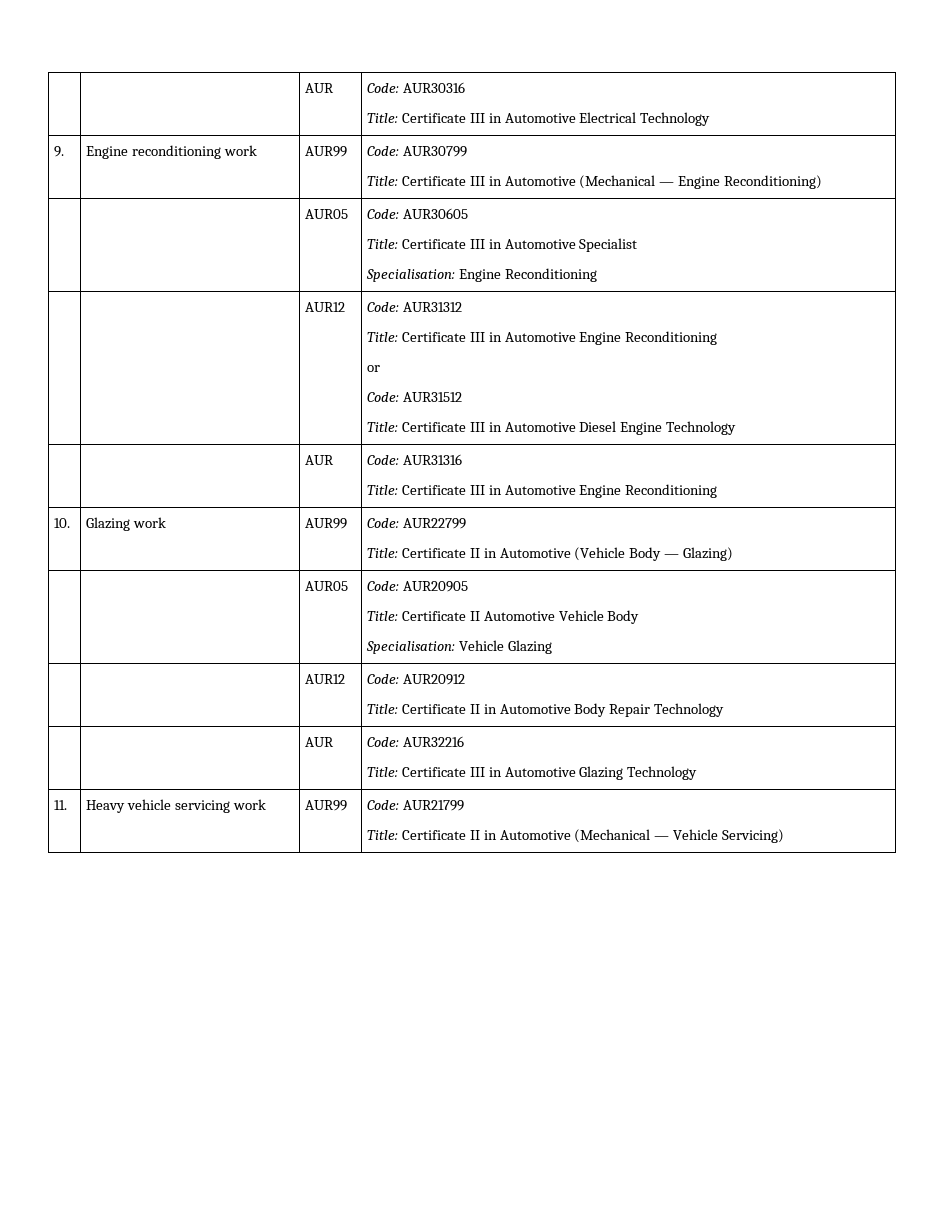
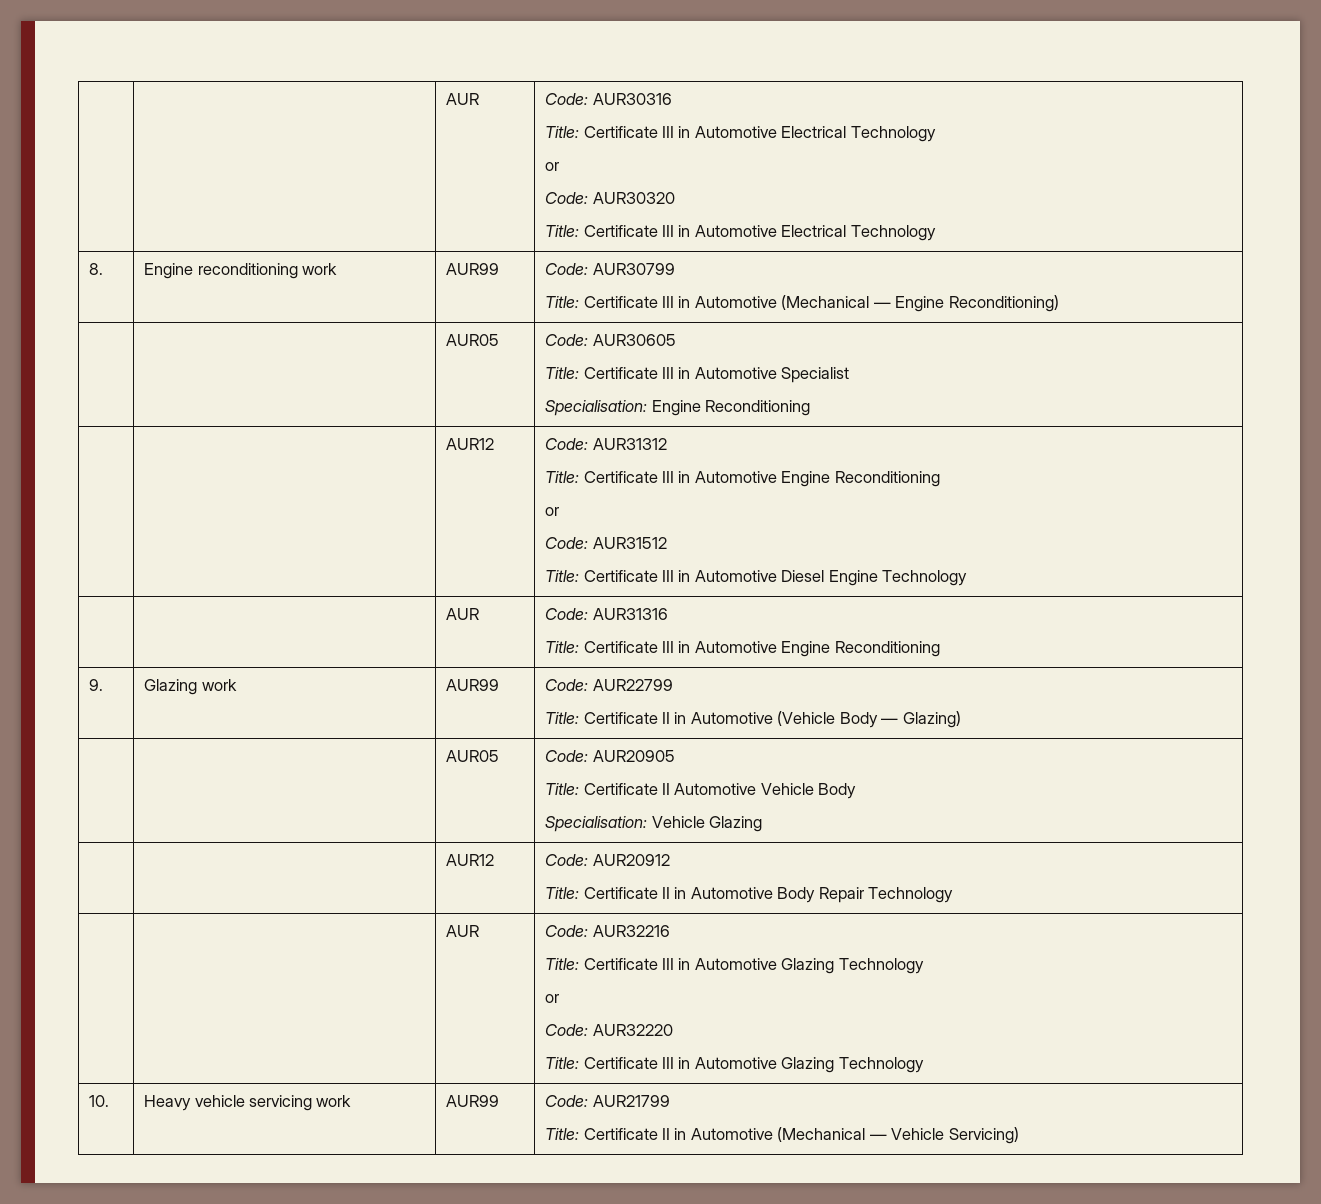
  | | AUR | Code: AUR30316
  Title: Certificate III in Automotive Electrical Technology
- 9. | Engine reconditioning work | AUR99 | Code: AUR30799
+ or
+ Code: AUR30320
+ Title: Certificate III in Automotive Electrical Technology
+ 8. | Engine reconditioning work | AUR99 | Code: AUR30799
- 10. | Glazing work | AUR99 | Code: AUR22799
+ 9. | Glazing work | AUR99 | Code: AUR22799
  | | AUR | Code: AUR32216
  Title: Certificate III in Automotive Glazing Technology
- 11. | Heavy vehicle servicing work | AUR99 | Code: AUR21799
+ or
+ Code: AUR32220
+ Title: Certificate III in Automotive Glazing Technology
+ 10. | Heavy vehicle servicing work | AUR99 | Code: AUR21799

